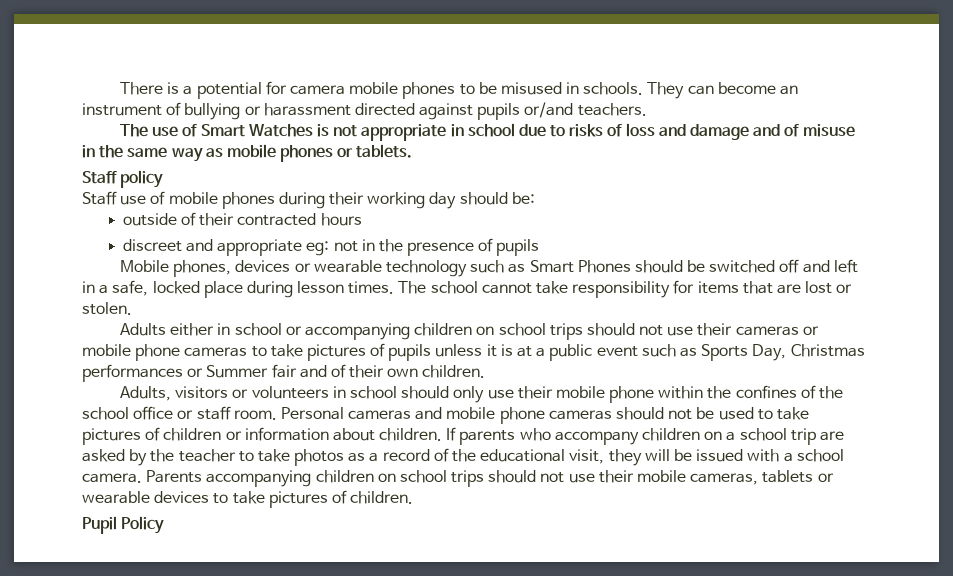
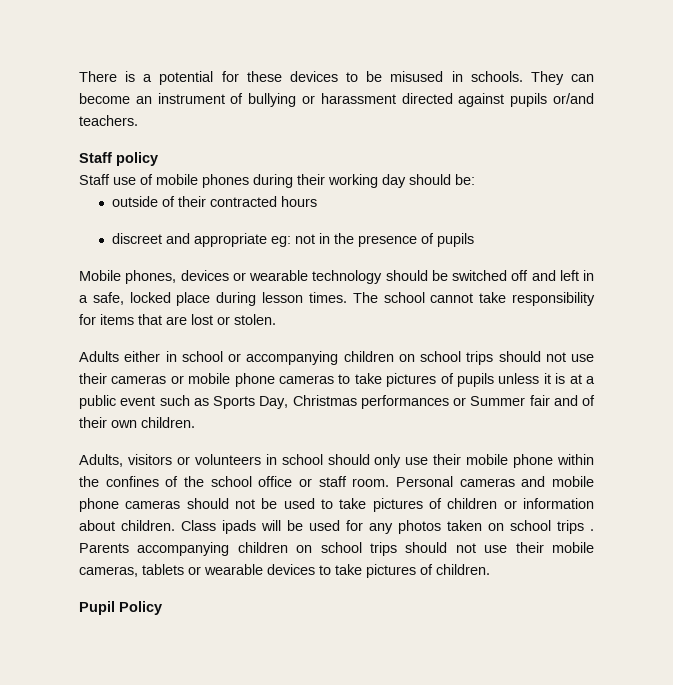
- There is a potential for camera mobile phones to be misused in schools.
+ There is a potential for these devices to be misused in schools.
- The use of Smart Watches is not appropriate in school due to risks of loss and damage and of misuse in the same way as mobile phones or tablets.
- Mobile phones, devices or wearable technology such as Smart Phones should be switched off and left in a safe, locked place during lesson times.
+ Mobile phones, devices or wearable technology should be switched off and left in a safe, locked place during lesson times.
- If parents who accompany children on a school trip are asked by the teacher to take photos as a record of the educational visit, they will be issued with a school camera.
+ Class ipads will be used for any photos taken on school trips .

